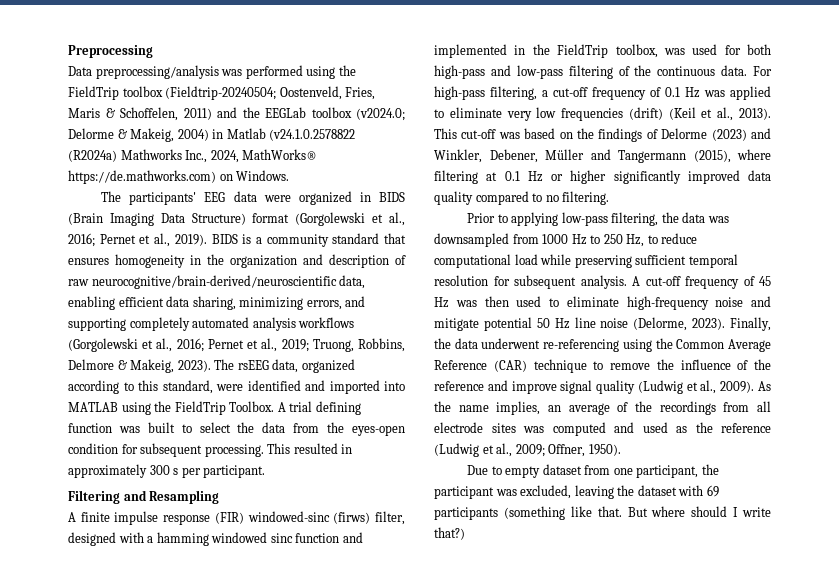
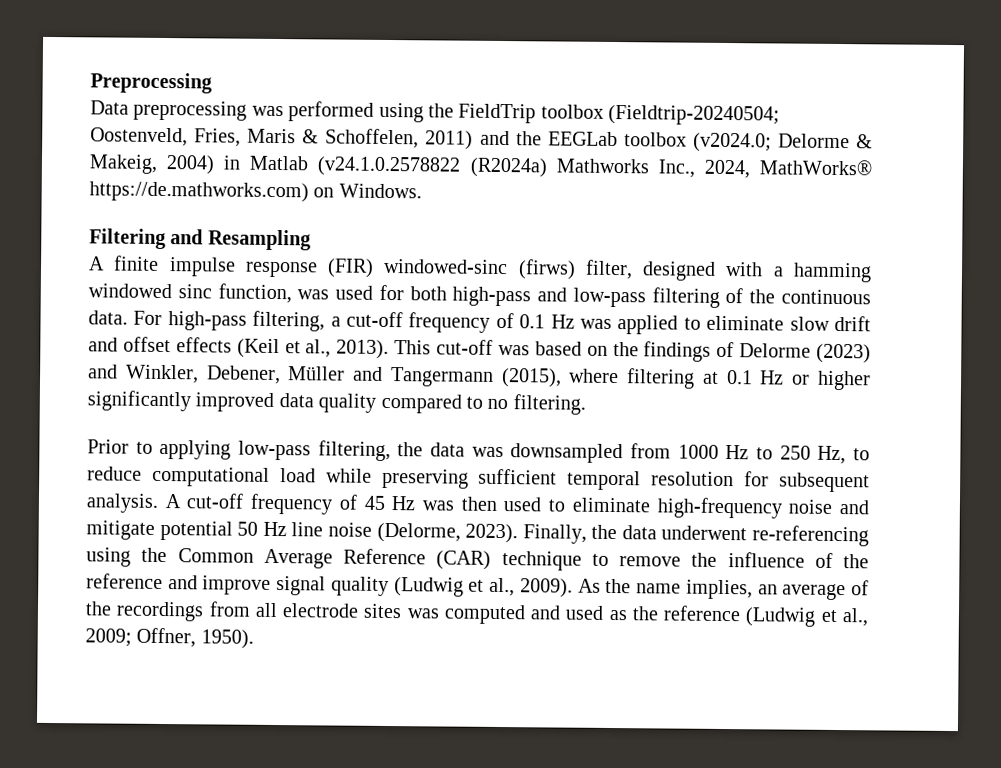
- Data preprocessing/analysis was performed using the FieldTrip toolbox (Fieldtrip-20240504; Oostenveld, Fries, Maris & Schoffelen, 2011) and the EEGLab toolbox (v2024.0; Delorme & Makeig, 2004) in Matlab (v24.1.0.2578822 (R2024a) Mathworks Inc., 2024, MathWorks® https://de.mathworks.com) on Windows.
+ Data preprocessing was performed using the FieldTrip toolbox (Fieldtrip-20240504; Oostenveld, Fries, Maris & Schoffelen, 2011) and the EEGLab toolbox (v2024.0; Delorme & Makeig, 2004) in Matlab (v24.1.0.2578822 (R2024a) Mathworks Inc., 2024, MathWorks® https://de.mathworks.com) on Windows.
- The participants' EEG data were organized in BIDS (Brain Imaging Data Structure) format (Gorgolewski et al., 2016; Pernet et al., 2019). BIDS is a community standard that ensures homogeneity in the organization and description of raw neurocognitive/brain-derived/neuroscientific data, enabling efficient data sharing, minimizing errors, and supporting completely automated analysis workflows (Gorgolewski et al., 2016; Pernet et al., 2019; Truong, Robbins, Delmore & Makeig, 2023). The rsEEG data, organized according to this standard, were identified and imported into MATLAB using the FieldTrip Toolbox. A trial defining function was built to select the data from the eyes-open condition for subsequent processing. This resulted in approximately 300 s per participant.
- A finite impulse response (FIR) windowed-sinc (firws) filter, designed with a hamming windowed sinc function and implemented in the FieldTrip toolbox, was used for both high-pass and low-pass filtering of the continuous data.
+ A finite impulse response (FIR) windowed-sinc (firws) filter, designed with a hamming windowed sinc function, was used for both high-pass and low-pass filtering of the continuous data.
- For high-pass filtering, a cut-off frequency of 0.1 Hz was applied to eliminate very low frequencies (drift) (Keil et al., 2013).
+ For high-pass filtering, a cut-off frequency of 0.1 Hz was applied to eliminate slow drift and offset effects (Keil et al., 2013).
- Due to empty dataset from one participant, the participant was excluded, leaving the dataset with 69 participants (something like that. But where should I write that?)

